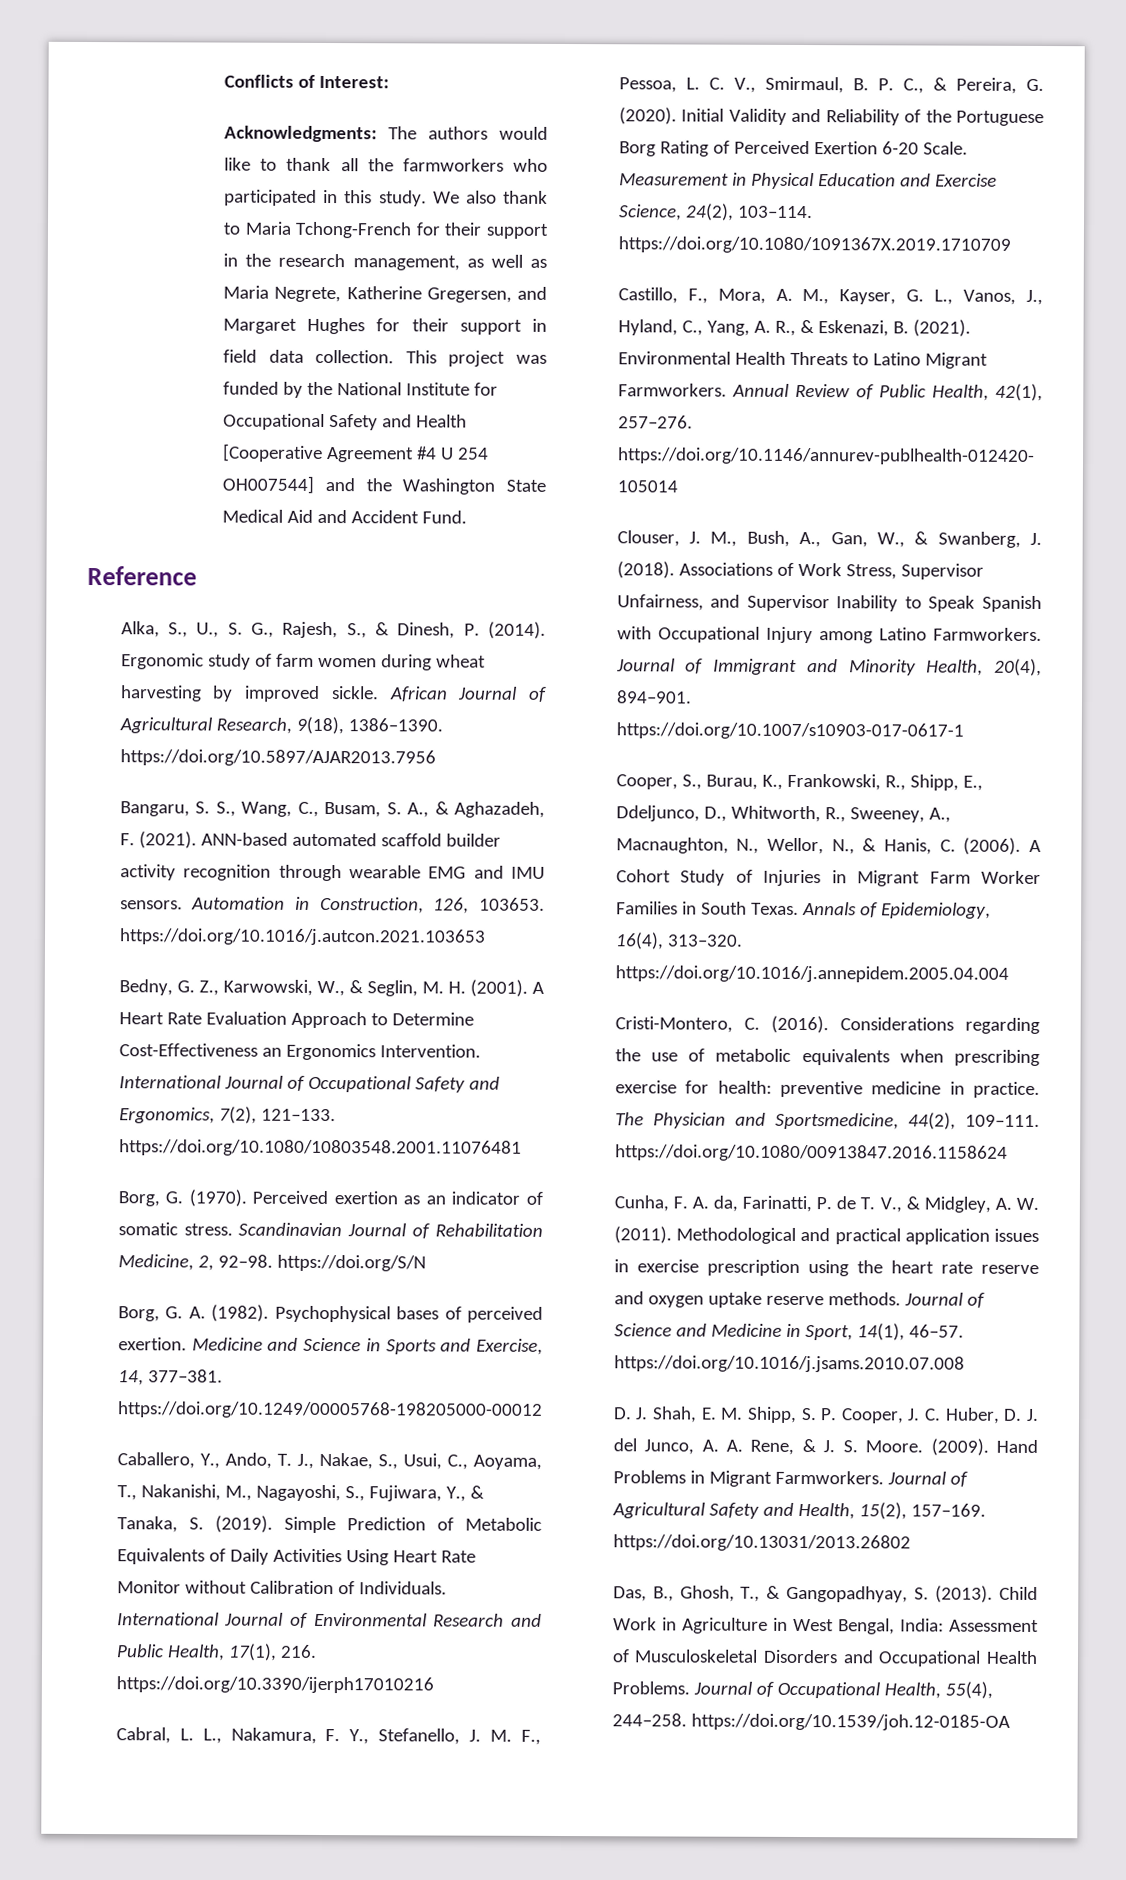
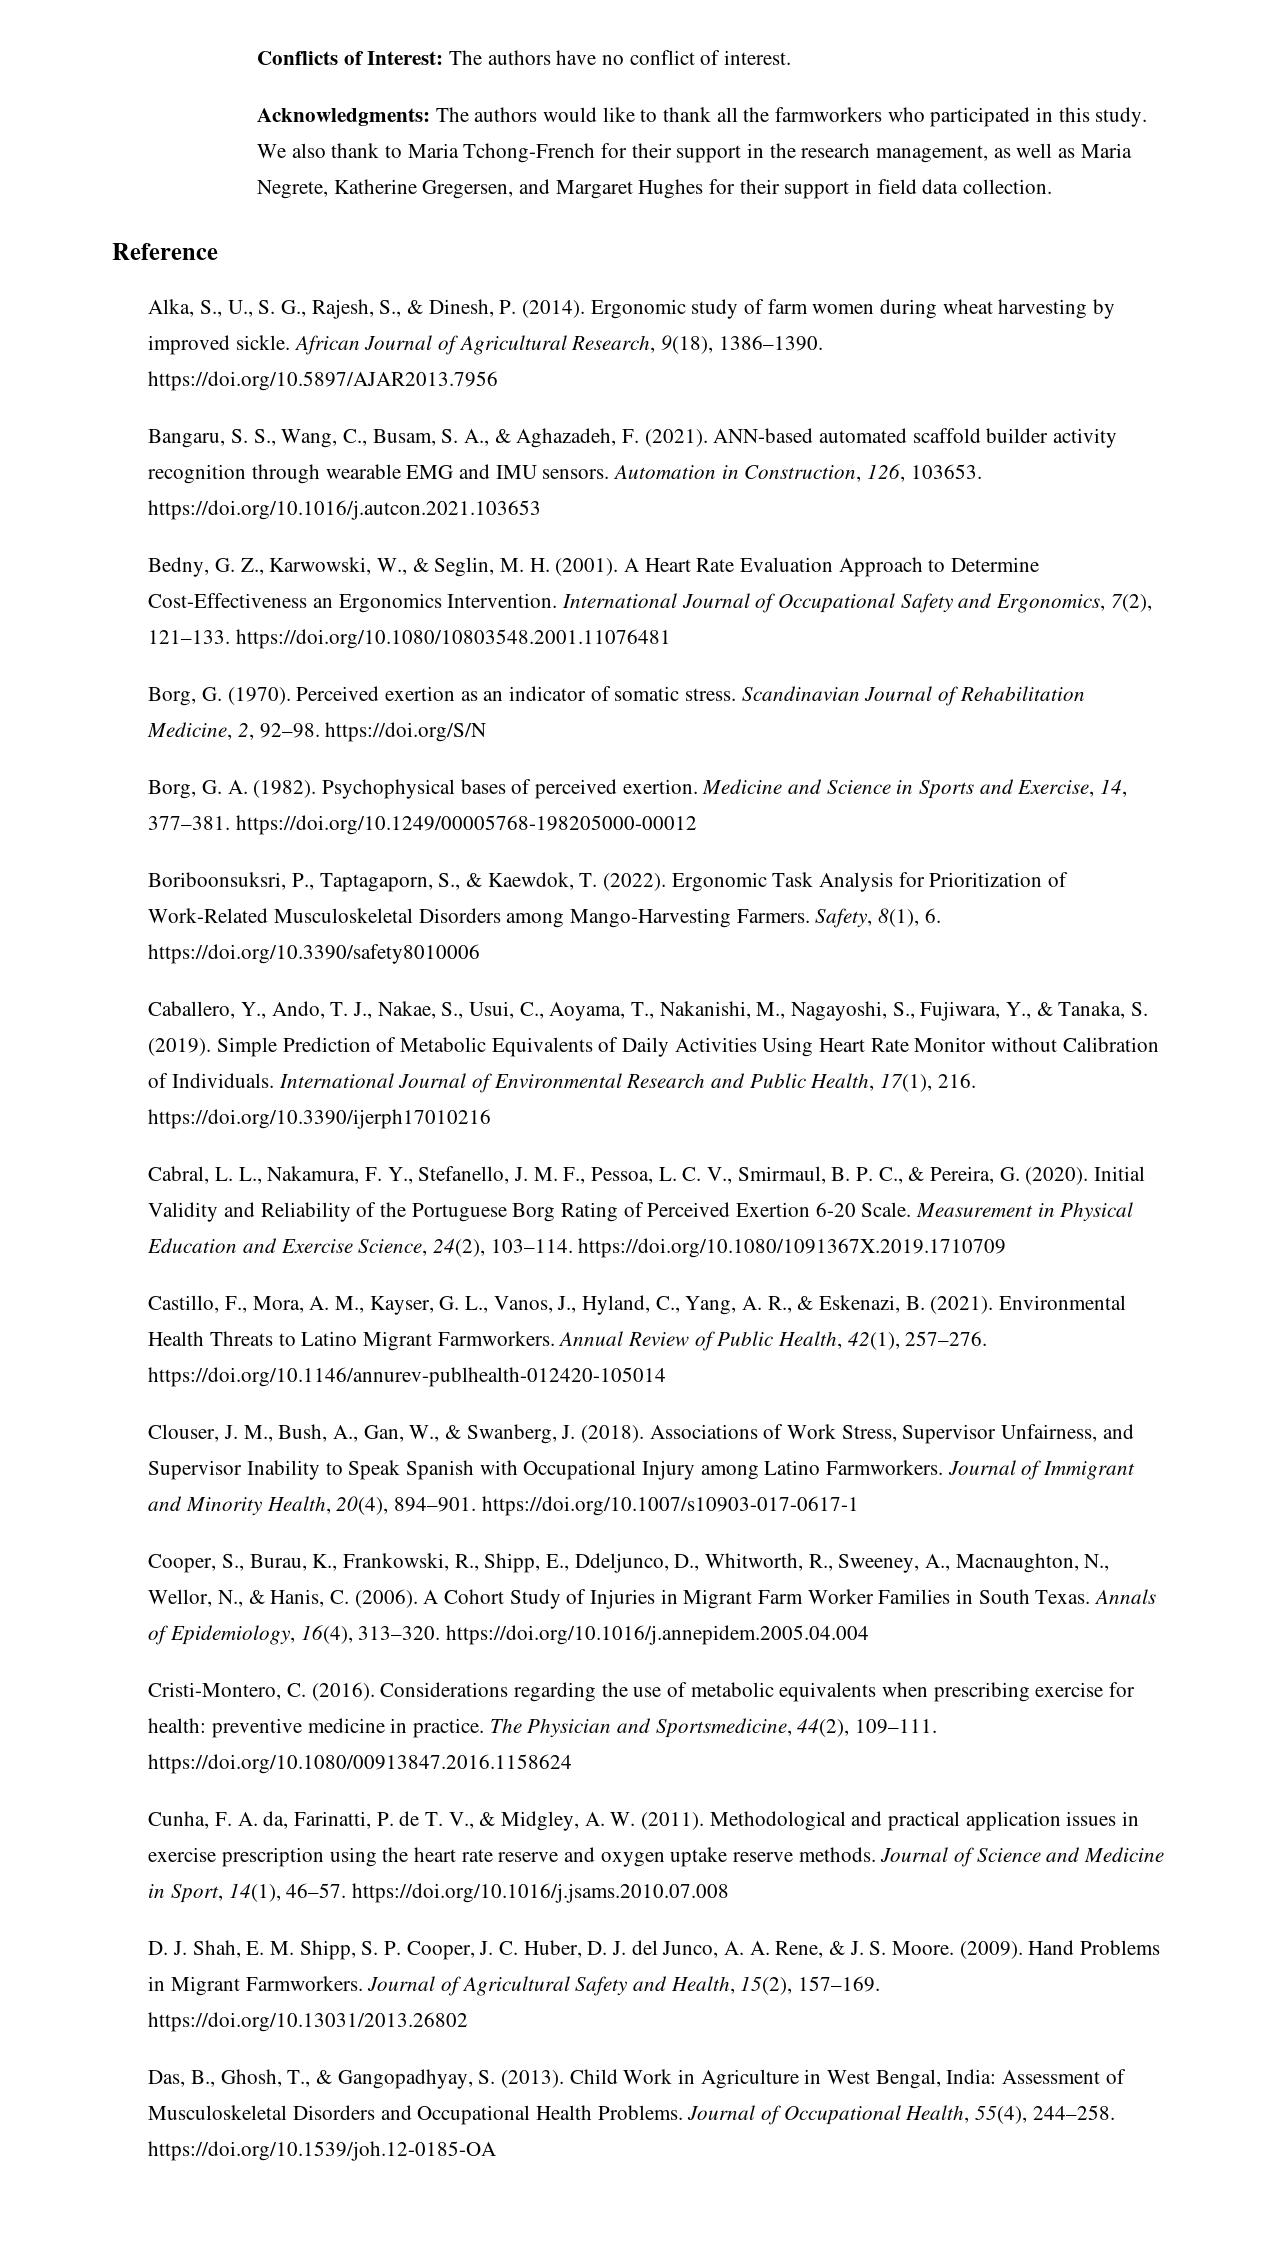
- Conflicts of Interest:
+ Conflicts of Interest: The authors have no conflict of interest.
- This project was funded by the National Institute for Occupational Safety and Health [Cooperative Agreement #4 U 254 OH007544] and the Washington State Medical Aid and Accident Fund.
+ Boriboonsuksri, P., Taptagaporn, S., & Kaewdok, T. (2022). Ergonomic Task Analysis for Prioritization of Work-Related Musculoskeletal Disorders among Mango-Harvesting Farmers. Safety, 8(1), 6. https://doi.org/10.3390/safety8010006

